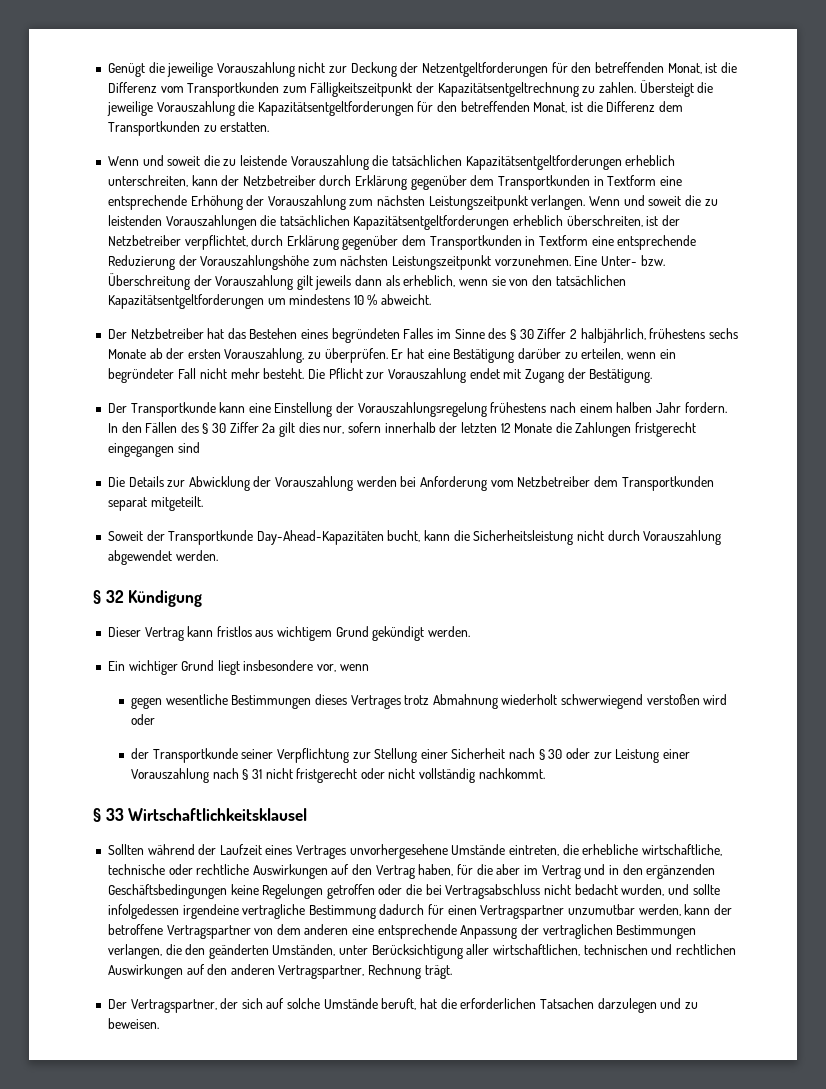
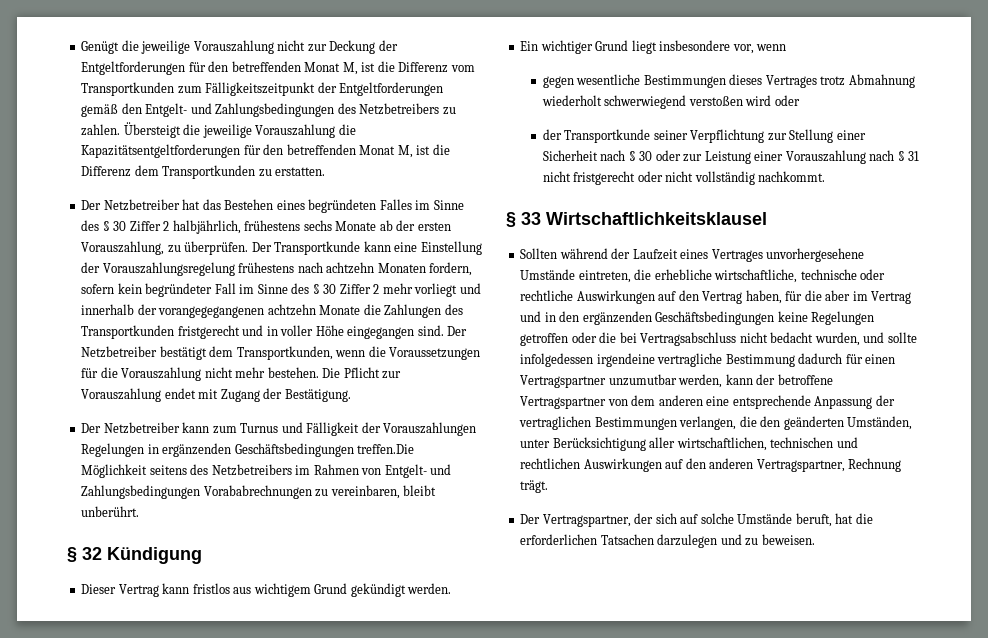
- Genügt die jeweilige Vorauszahlung nicht zur Deckung der Netzentgeltforderungen für den betreffenden Monat, ist die Differenz vom Transportkunden zum Fälligkeitszeitpunkt der Kapazitätsentgeltrechnung zu zahlen.
+ Genügt die jeweilige Vorauszahlung nicht zur Deckung der Entgeltforderungen für den betreffenden Monat M, ist die Differenz vom Transportkunden zum Fälligkeitszeitpunkt der Entgeltforderungen gemäß den Entgelt- und Zahlungsbedingungen des Netzbetreibers zu zahlen.
- Übersteigt die jeweilige Vorauszahlung die Kapazitätsentgeltforderungen für den betreffenden Monat, ist die Differenz dem Transportkunden zu erstatten.
+ Übersteigt die jeweilige Vorauszahlung die Kapazitätsentgeltforderungen für den betreffenden Monat M, ist die Differenz dem Transportkunden zu erstatten.
- Wenn und soweit die zu leistende Vorauszahlung die tatsächlichen Kapazitätsentgeltforderungen erheblich unterschreiten, kann der Netzbetreiber durch Erklärung gegenüber dem Transportkunden in Textform eine entsprechende Erhöhung der Vorauszahlung zum nächsten Leistungszeitpunkt verlangen. Wenn und soweit die zu leistenden Vorauszahlungen die tatsächlichen Kapazitätsentgeltforderungen erheblich überschreiten, ist der Netzbetreiber verpflichtet, durch Erklärung gegenüber dem Transportkunden in Textform eine entsprechende Reduzierung der Vorauszahlungshöhe zum nächsten Leistungszeitpunkt vorzunehmen. Eine Unter- bzw. Überschreitung der Vorauszahlung gilt jeweils dann als erheblich, wenn sie von den tatsächlichen Kapazitätsentgeltforderungen um mindestens 10 % abweicht.
- Er hat eine Bestätigung darüber zu erteilen, wenn ein begründeter Fall nicht mehr besteht.
+ Der Transportkunde kann eine Einstellung der Vorauszahlungsregelung frühestens nach achtzehn Monaten fordern, sofern kein begründeter Fall im Sinne des § 30 Ziffer 2 mehr vorliegt und innerhalb der vorangegegangenen achtzehn Monate die Zahlungen des Transportkunden fristgerecht und in voller Höhe eingegangen sind. Der Netzbetreiber bestätigt dem Transportkunden, wenn die Voraussetzungen für die Vorauszahlung nicht mehr bestehen.
- Der Transportkunde kann eine Einstellung der Vorauszahlungsregelung frühestens nach einem halben Jahr fordern. In den Fällen des § 30 Ziffer 2a gilt dies nur, sofern innerhalb der letzten 12 Monate die Zahlungen fristgerecht eingegangen sind
- Die Details zur Abwicklung der Vorauszahlung werden bei Anforderung vom Netzbetreiber dem Transportkunden separat mitgeteilt.
- Soweit der Transportkunde Day-Ahead-Kapazitäten bucht, kann die Sicherheitsleistung nicht durch Vorauszahlung abgewendet werden.
+ Der Netzbetreiber kann zum Turnus und Fälligkeit der Vorauszahlungen Regelungen in ergänzenden Geschäftsbedingungen treffen.Die Möglichkeit seitens des Netzbetreibers im Rahmen von Entgelt- und Zahlungsbedingungen Vorababrechnungen zu vereinbaren, bleibt unberührt.

